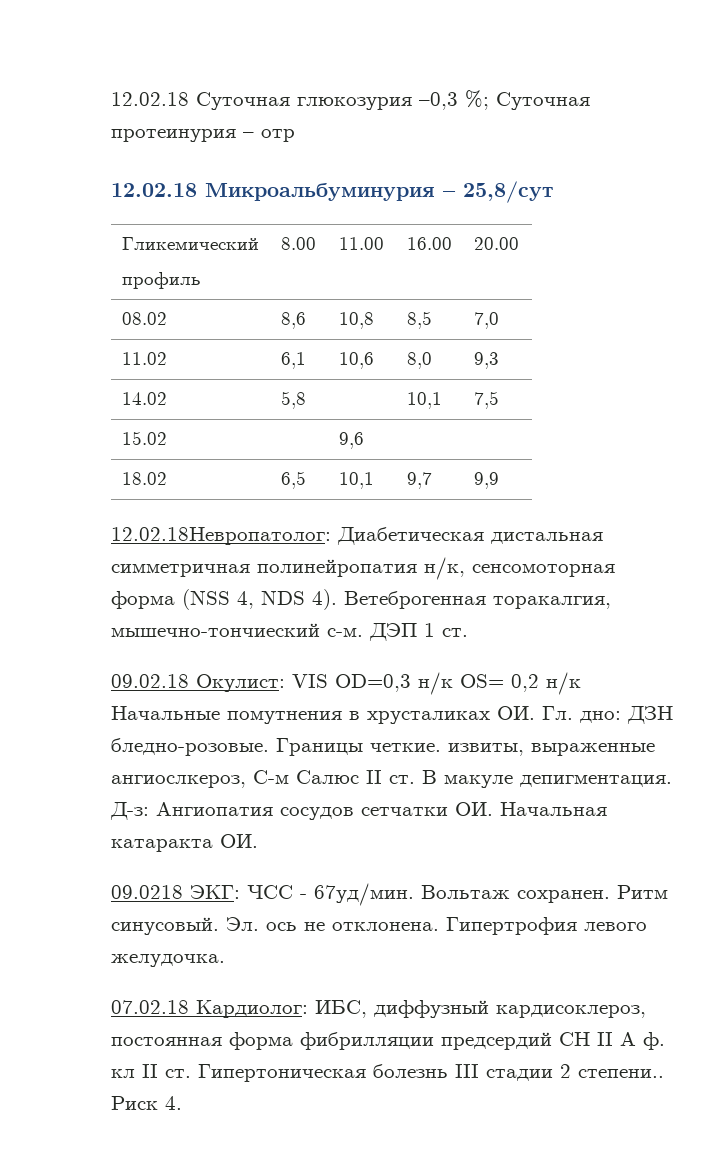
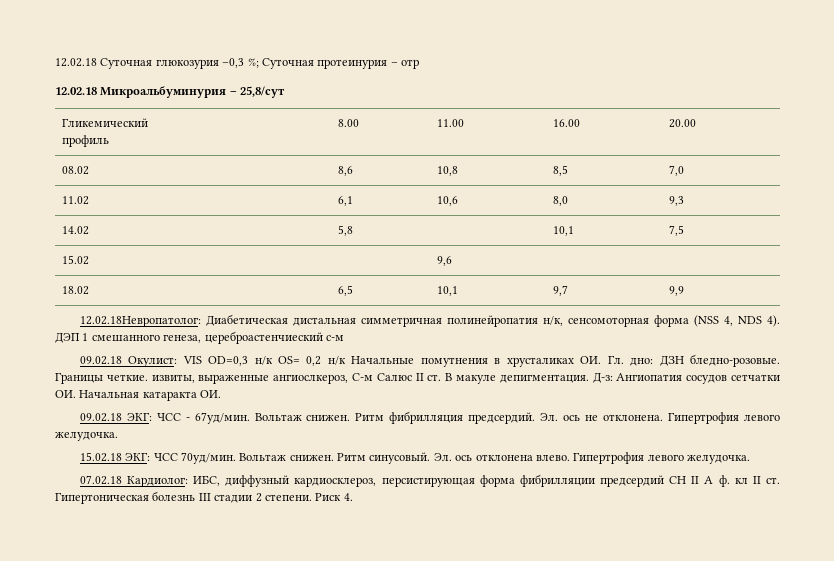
- Ветеброгенная торакалгия, мышечно-тончиеский с-м. ДЭП 1 ст.
+ ДЭП 1 смешанного генеза, цереброастенчиеский с-м
- 09.0218 ЭКГ: ЧСС - 67уд/мин.
+ 09.02.18 ЭКГ: ЧСС - 67уд/мин.
- Вольтаж сохранен. Ритм синусовый.
+ Вольтаж снижен. Ритм фибрилляция предсердий.
+ 15.02.18 ЭКГ: ЧСС 70уд/мин. Вольтаж снижен. Ритм синусовый. Эл. ось отклонена влево. Гипертрофия левого желудочка.
- 07.02.18 Кардиолог: ИБС, диффузный кардисоклероз, постоянная форма фибрилляции предсердий СН II А ф. кл II ст. Гипертоническая болезнь III стадии 2 степени..
+ 07.02.18 Кардиолог: ИБС, диффузный кардиосклероз, персистирующая форма фибрилляции предсердий СН II А ф. кл II ст. Гипертоническая болезнь III стадии 2 степени.

